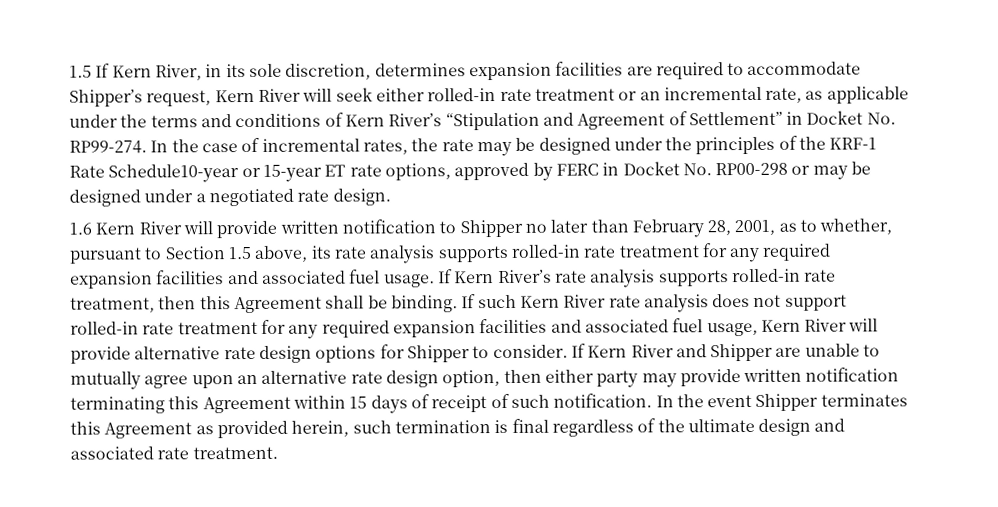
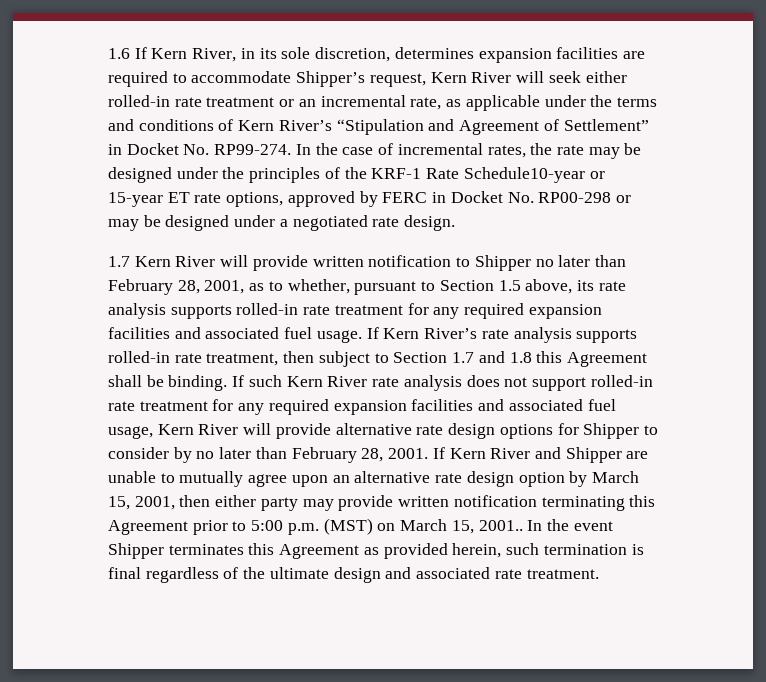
- 1.5 If Kern River, in its sole discretion, determines expansion facilities are required to accommodate Shipper’s request, Kern River will seek either rolled-in rate treatment or an incremental rate, as applicable under the terms and conditions of Kern River’s “Stipulation and Agreement of Settlement” in Docket No. RP99-274.
+ 1.6 If Kern River, in its sole discretion, determines expansion facilities are required to accommodate Shipper’s request, Kern River will seek either rolled-in rate treatment or an incremental rate, as applicable under the terms and conditions of Kern River’s “Stipulation and Agreement of Settlement” in Docket No. RP99-274.
- 1.6 Kern River will provide written notification to Shipper no later than February 28, 2001, as to whether, pursuant to Section 1.5 above, its rate analysis supports rolled-in rate treatment for any required expansion facilities and associated fuel usage.
+ 1.7 Kern River will provide written notification to Shipper no later than February 28, 2001, as to whether, pursuant to Section 1.5 above, its rate analysis supports rolled-in rate treatment for any required expansion facilities and associated fuel usage.
- If Kern River’s rate analysis supports rolled-in rate treatment, then this Agreement shall be binding.
+ If Kern River’s rate analysis supports rolled-in rate treatment, then subject to Section 1.7 and 1.8 this Agreement shall be binding.
- If such Kern River rate analysis does not support rolled-in rate treatment for any required expansion facilities and associated fuel usage, Kern River will provide alternative rate design options for Shipper to consider.
+ If such Kern River rate analysis does not support rolled-in rate treatment for any required expansion facilities and associated fuel usage, Kern River will provide alternative rate design options for Shipper to consider by no later than February 28, 2001.
- If Kern River and Shipper are unable to mutually agree upon an alternative rate design option, then either party may provide written notification terminating this Agreement within 15 days of receipt of such notification.
+ If Kern River and Shipper are unable to mutually agree upon an alternative rate design option by March 15, 2001, then either party may provide written notification terminating this Agreement prior to 5:00 p.m. (MST) on March 15, 2001..

